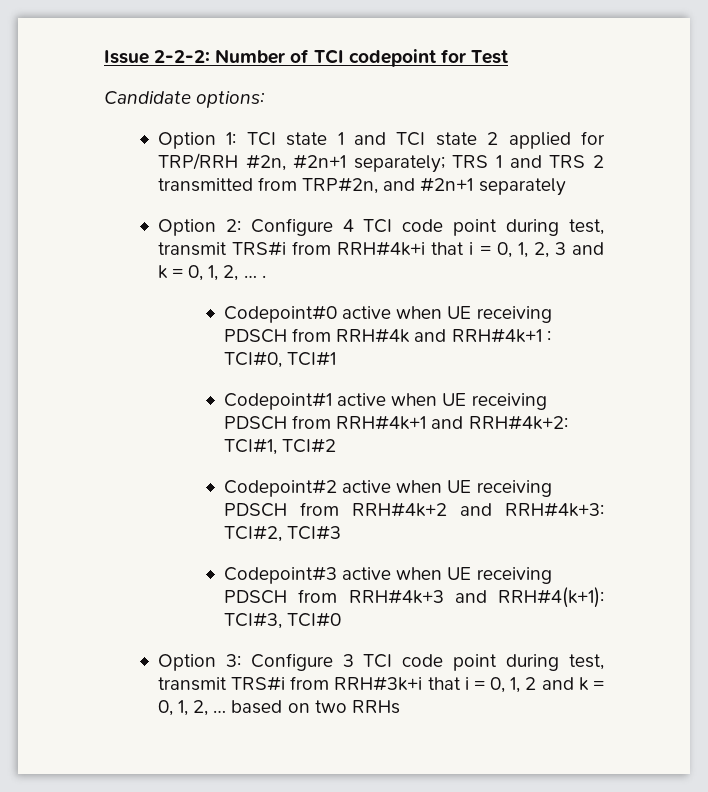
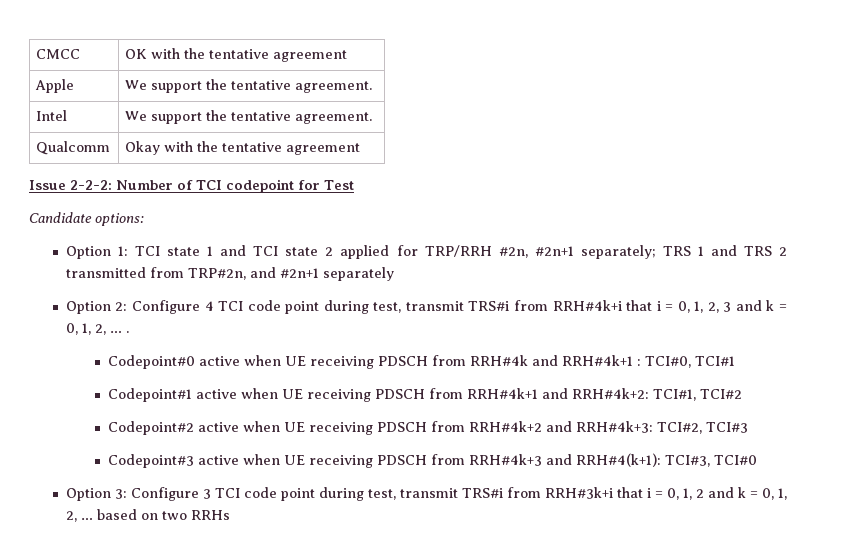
+ CMCC | OK with the tentative agreement
+ Apple | We support the tentative agreement.
+ Intel | We support the tentative agreement.
+ Qualcomm | Okay with the tentative agreement

